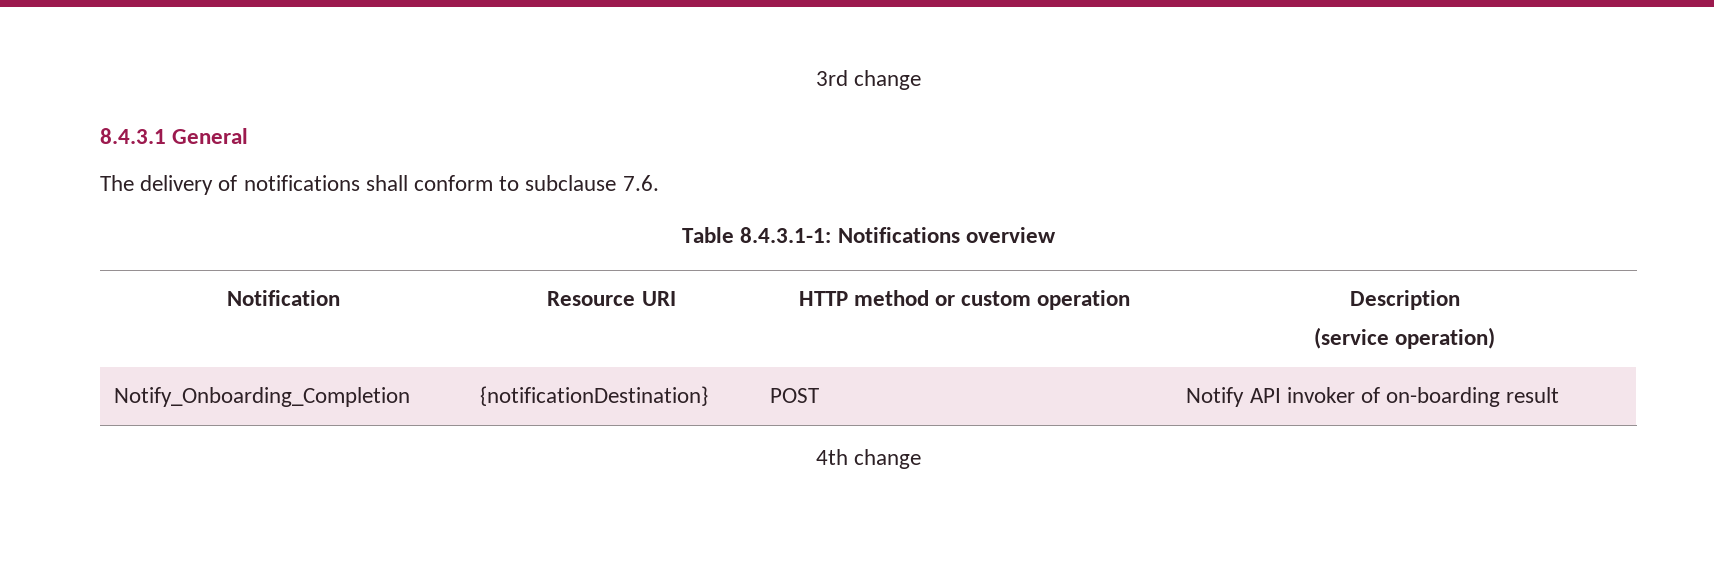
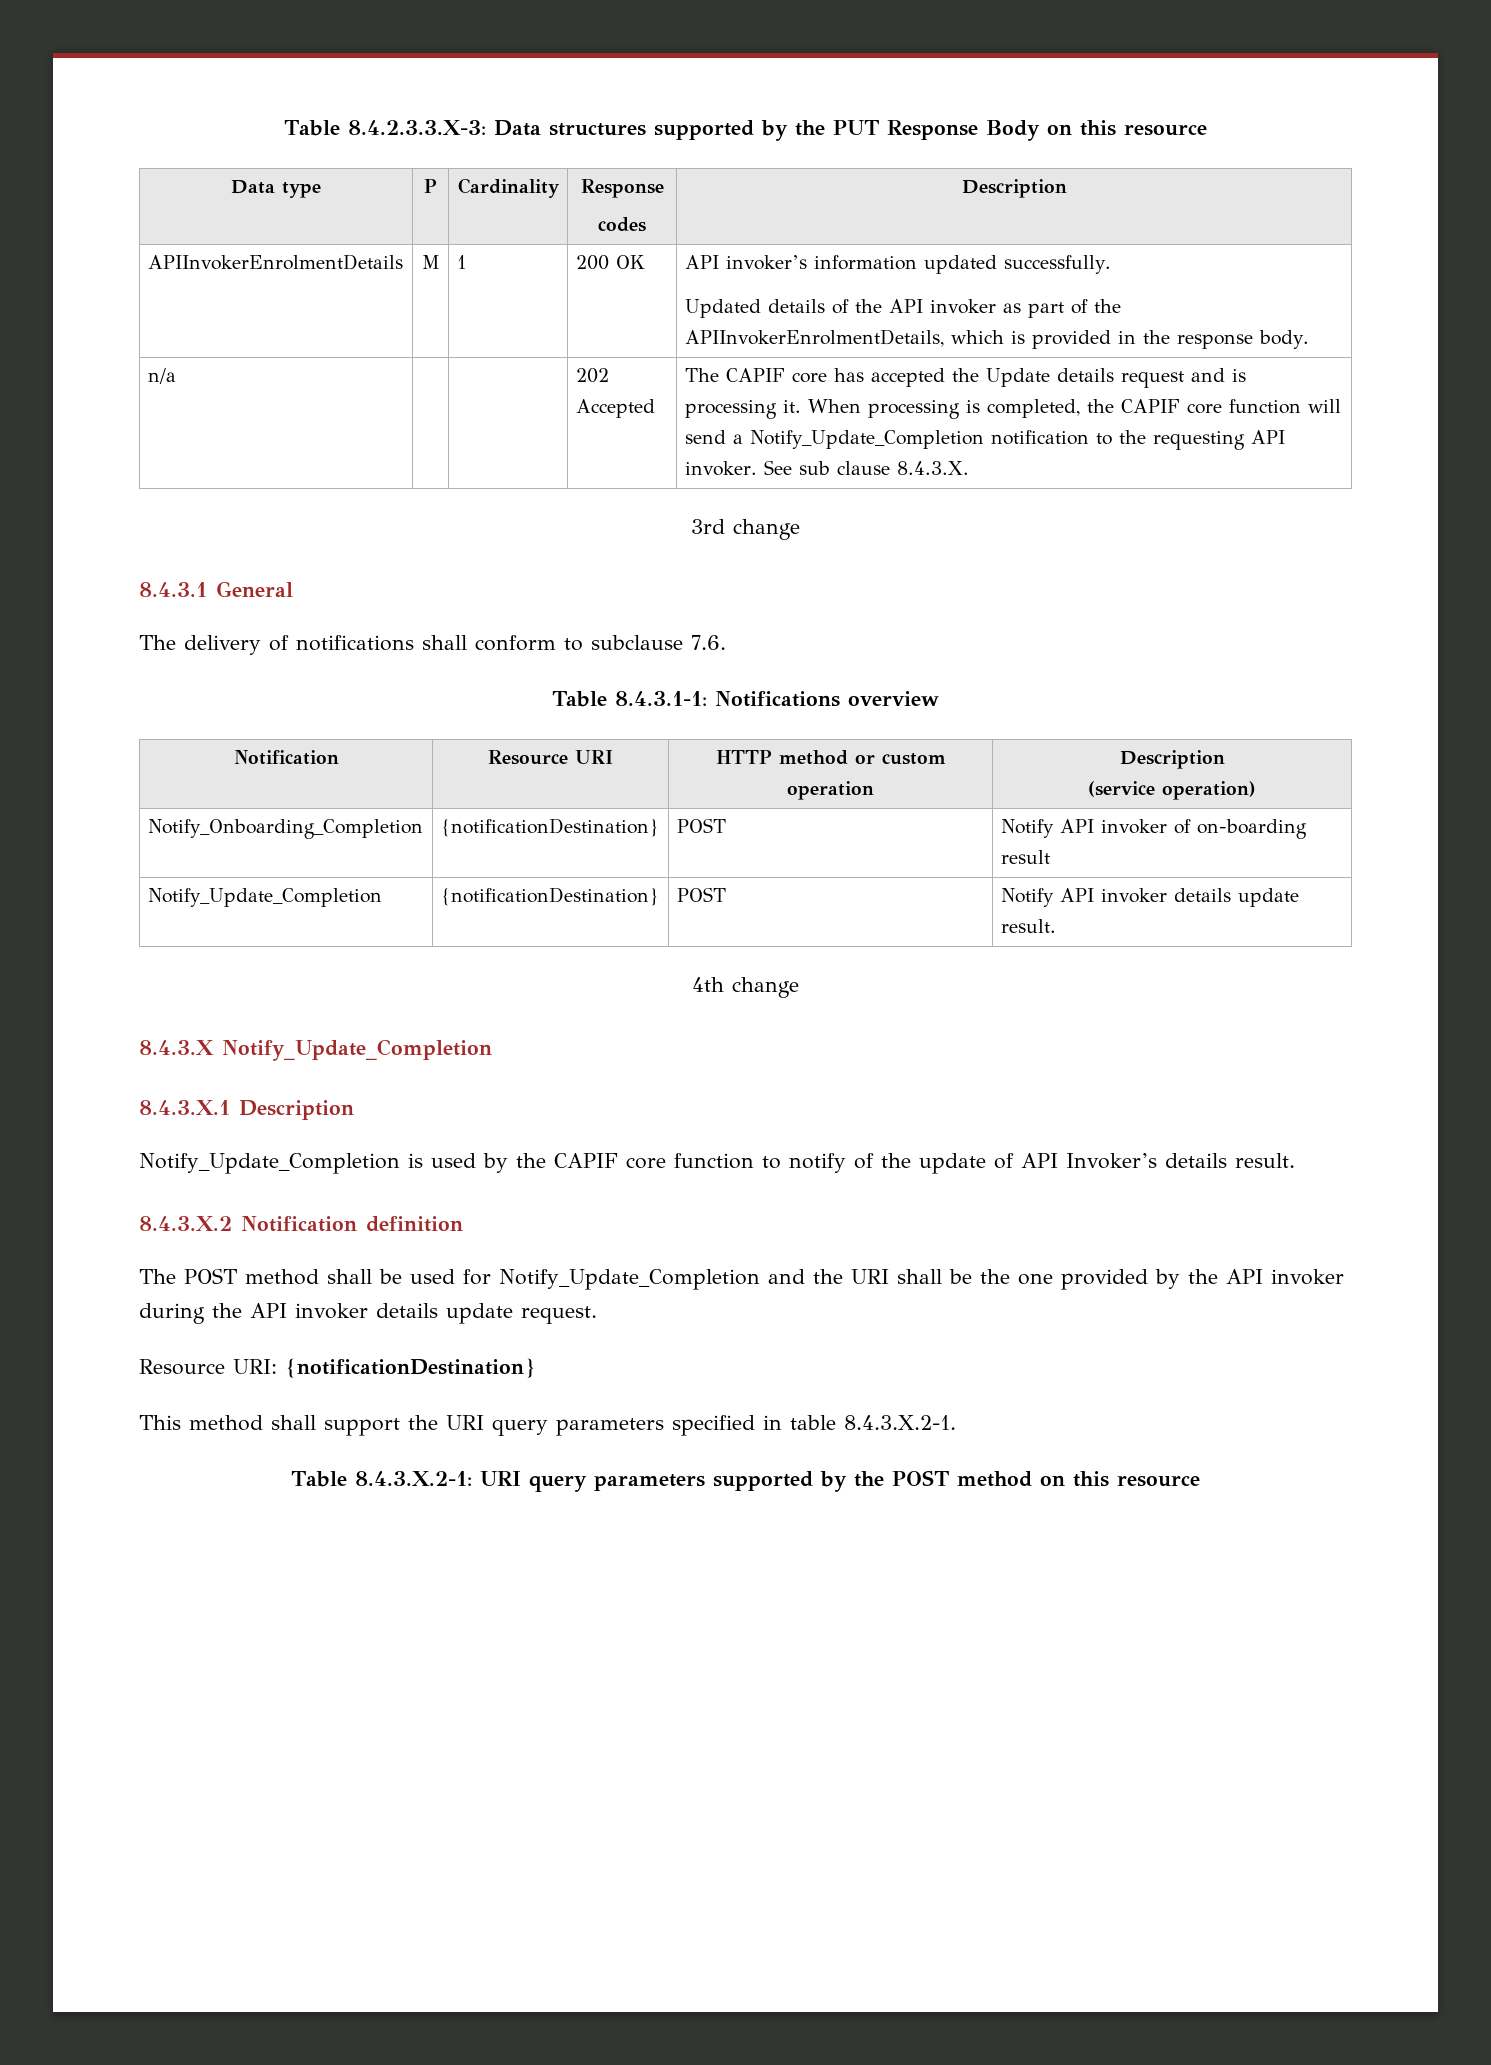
+ Table 8.4.2.3.3.X-3: Data structures supported by the PUT Response Body on this resource
+ Data type | P | Cardinality | Response
+ codes | Description
+ APIInvokerEnrolmentDetails | M | 1 | 200 OK | API invoker’s information updated successfully.
+ Updated details of the API invoker as part of the APIInvokerEnrolmentDetails, which is provided in the response body.
+ n/a | | | 202 Accepted | The CAPIF core has accepted the Update details request and is processing it. When processing is completed, the CAPIF core function will send a Notify_Update_Completion notification to the requesting API invoker. See sub clause 8.4.3.X.
+ Notify_Update_Completion | {notificationDestination} | POST | Notify API invoker details update result.
  4th change
+ 8.4.3.X Notify_Update_Completion
+ 8.4.3.X.1 Description
+ Notify_Update_Completion is used by the CAPIF core function to notify of the update of API Invoker’s details result.
+ 8.4.3.X.2 Notification definition
+ The POST method shall be used for Notify_Update_Completion and the URI shall be the one provided by the API invoker during the API invoker details update request.
+ Resource URI: {notificationDestination}
+ This method shall support the URI query parameters specified in table 8.4.3.X.2-1.
+ Table 8.4.3.X.2-1: URI query parameters supported by the POST method on this resource

